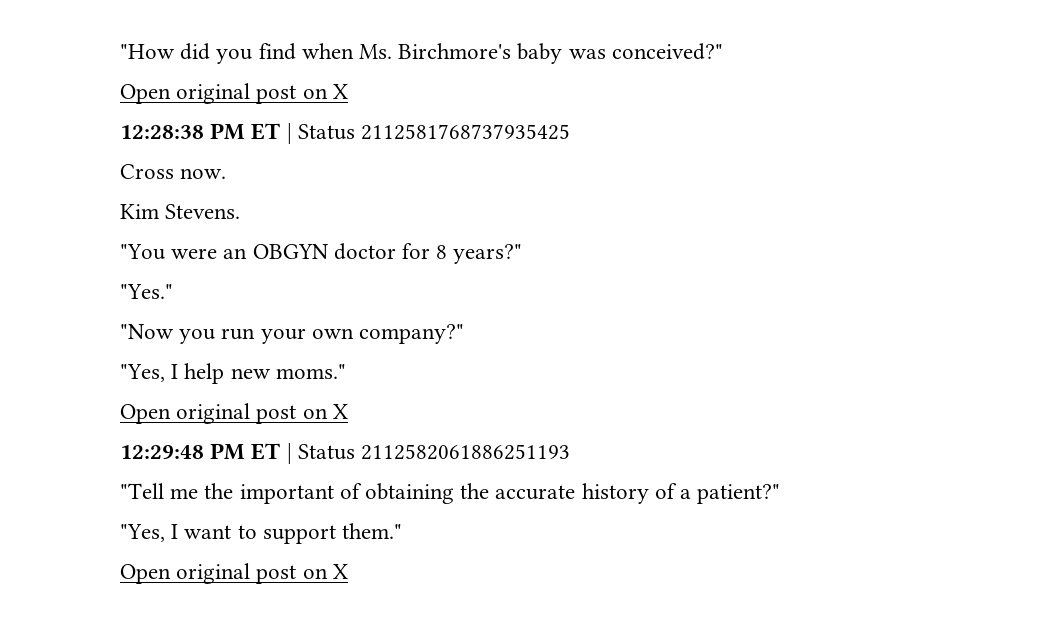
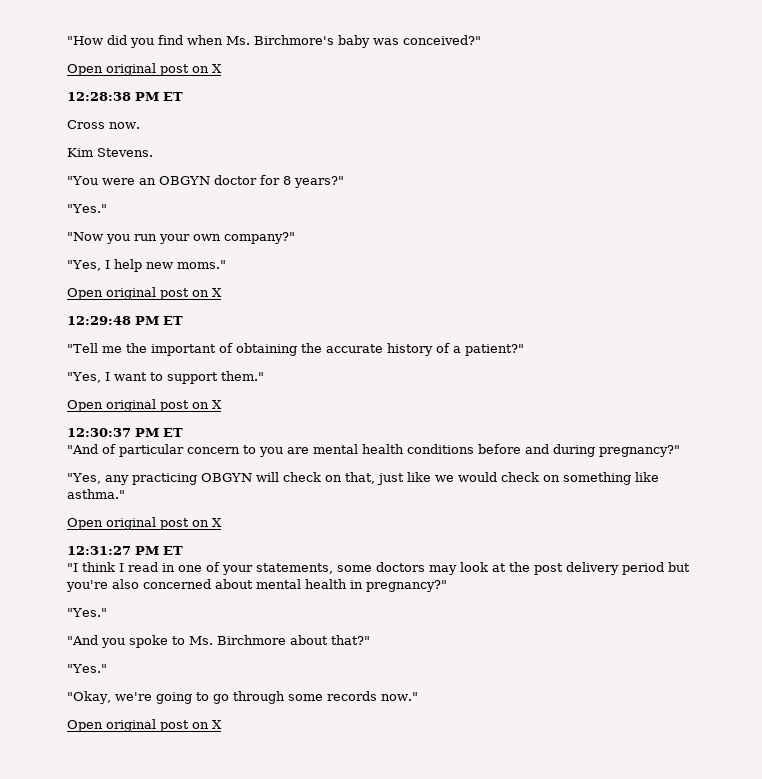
- 12:28:38 PM ET | Status 2112581768737935425
+ 12:28:38 PM ET
- 12:29:48 PM ET | Status 2112582061886251193
+ 12:29:48 PM ET
+ 12:30:37 PM ET
+ "And of particular concern to you are mental health conditions before and during pregnancy?"
+ "Yes, any practicing OBGYN will check on that, just like we would check on something like asthma."
+ Open original post on X
+ 12:31:27 PM ET
+ "I think I read in one of your statements, some doctors may look at the post delivery period but you're also concerned about mental health in pregnancy?"
+ "Yes."
+ "And you spoke to Ms. Birchmore about that?"
+ "Yes."
+ "Okay, we're going to go through some records now."
+ Open original post on X

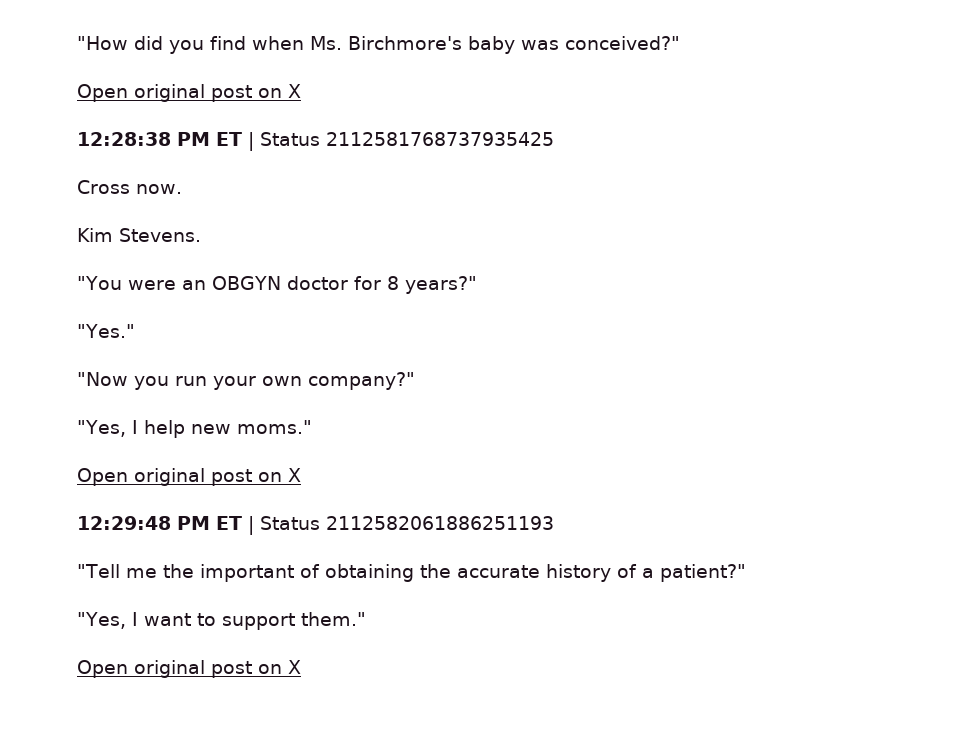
- 12:28:38 PM ET
+ 12:28:38 PM ET | Status 2112581768737935425
- 12:29:48 PM ET
+ 12:29:48 PM ET | Status 2112582061886251193
- 12:30:37 PM ET
- "And of particular concern to you are mental health conditions before and during pregnancy?"
- "Yes, any practicing OBGYN will check on that, just like we would check on something like asthma."
- Open original post on X
- 12:31:27 PM ET
- "I think I read in one of your statements, some doctors may look at the post delivery period but you're also concerned about mental health in pregnancy?"
- "Yes."
- "And you spoke to Ms. Birchmore about that?"
- "Yes."
- "Okay, we're going to go through some records now."
- Open original post on X

